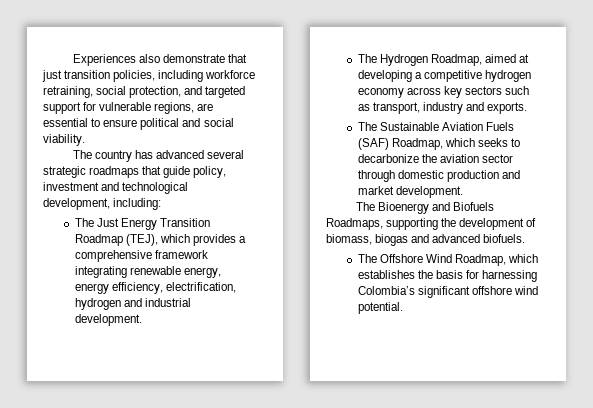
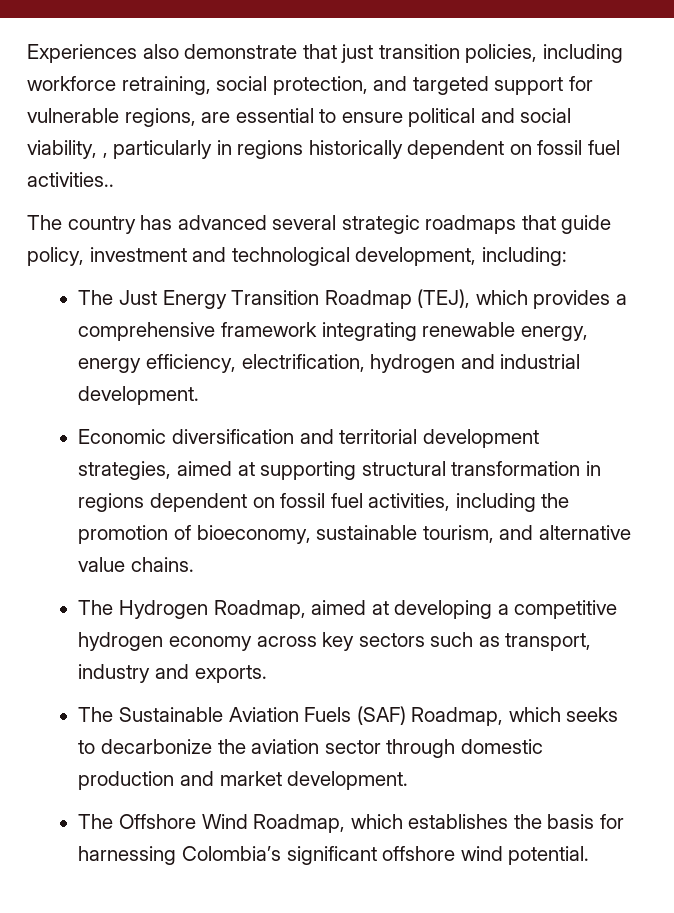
- Experiences also demonstrate that just transition policies, including workforce retraining, social protection, and targeted support for vulnerable regions, are essential to ensure political and social viability.
+ Experiences also demonstrate that just transition policies, including workforce retraining, social protection, and targeted support for vulnerable regions, are essential to ensure political and social viability, , particularly in regions historically dependent on fossil fuel activities..
+ Economic diversification and territorial development strategies, aimed at supporting structural transformation in regions dependent on fossil fuel activities, including the promotion of bioeconomy, sustainable tourism, and alternative value chains.
- The Bioenergy and Biofuels Roadmaps, supporting the development of biomass, biogas and advanced biofuels.

